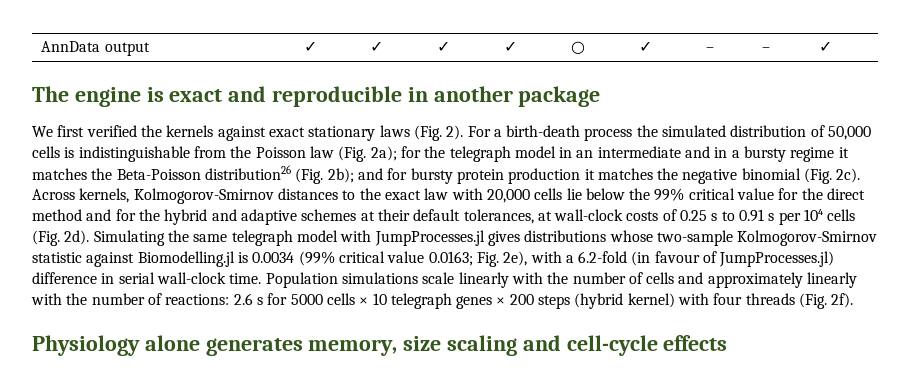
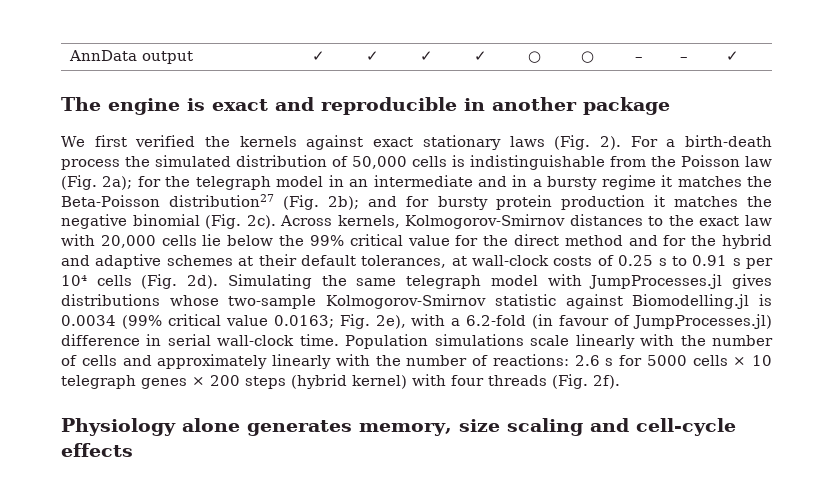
- AnnData output | ✓ | ✓ | ✓ | ✓ | ○ | ✓ | – | – | ✓
+ AnnData output | ✓ | ✓ | ✓ | ✓ | ○ | ○ | – | – | ✓
- For a birth-death process the simulated distribution of 50,000 cells is indistinguishable from the Poisson law (Fig. 2a); for the telegraph model in an intermediate and in a bursty regime it matches the Beta-Poisson distribution26 (Fig. 2b); and for bursty protein production it matches the negative binomial (Fig. 2c).
+ For a birth-death process the simulated distribution of 50,000 cells is indistinguishable from the Poisson law (Fig. 2a); for the telegraph model in an intermediate and in a bursty regime it matches the Beta-Poisson distribution27 (Fig. 2b); and for bursty protein production it matches the negative binomial (Fig. 2c).

